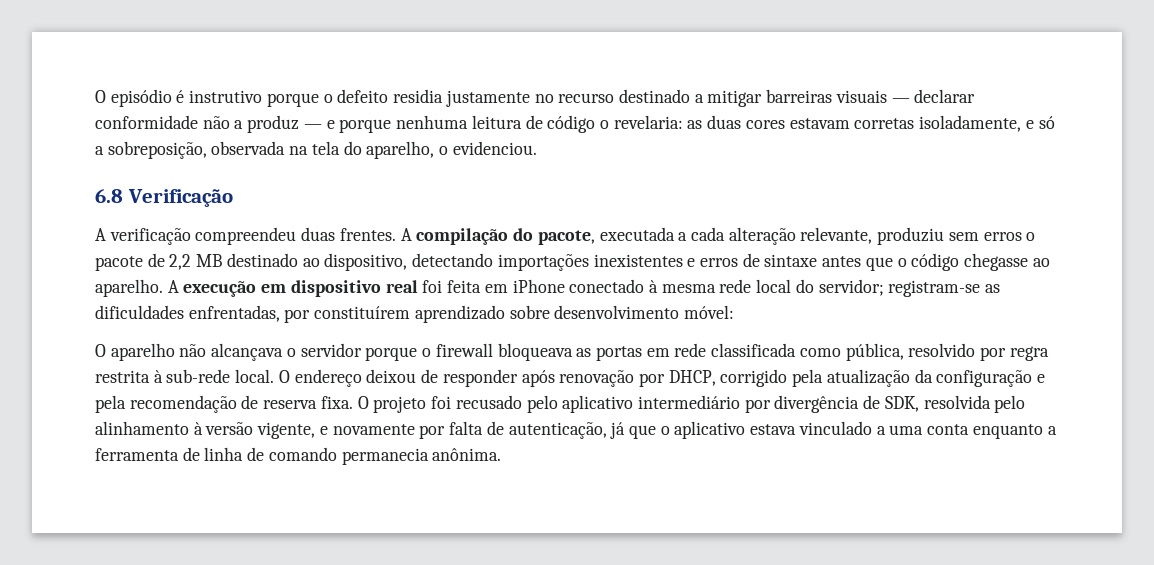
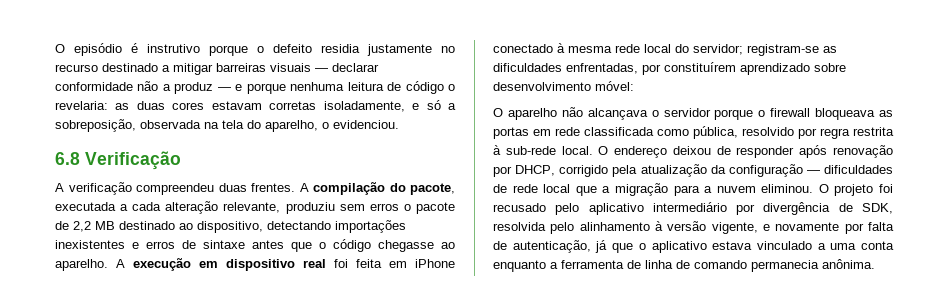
- O endereço deixou de responder após renovação por DHCP, corrigido pela atualização da configuração e pela recomendação de reserva fixa.
+ O endereço deixou de responder após renovação por DHCP, corrigido pela atualização da configuração — dificuldades de rede local que a migração para a nuvem eliminou.

